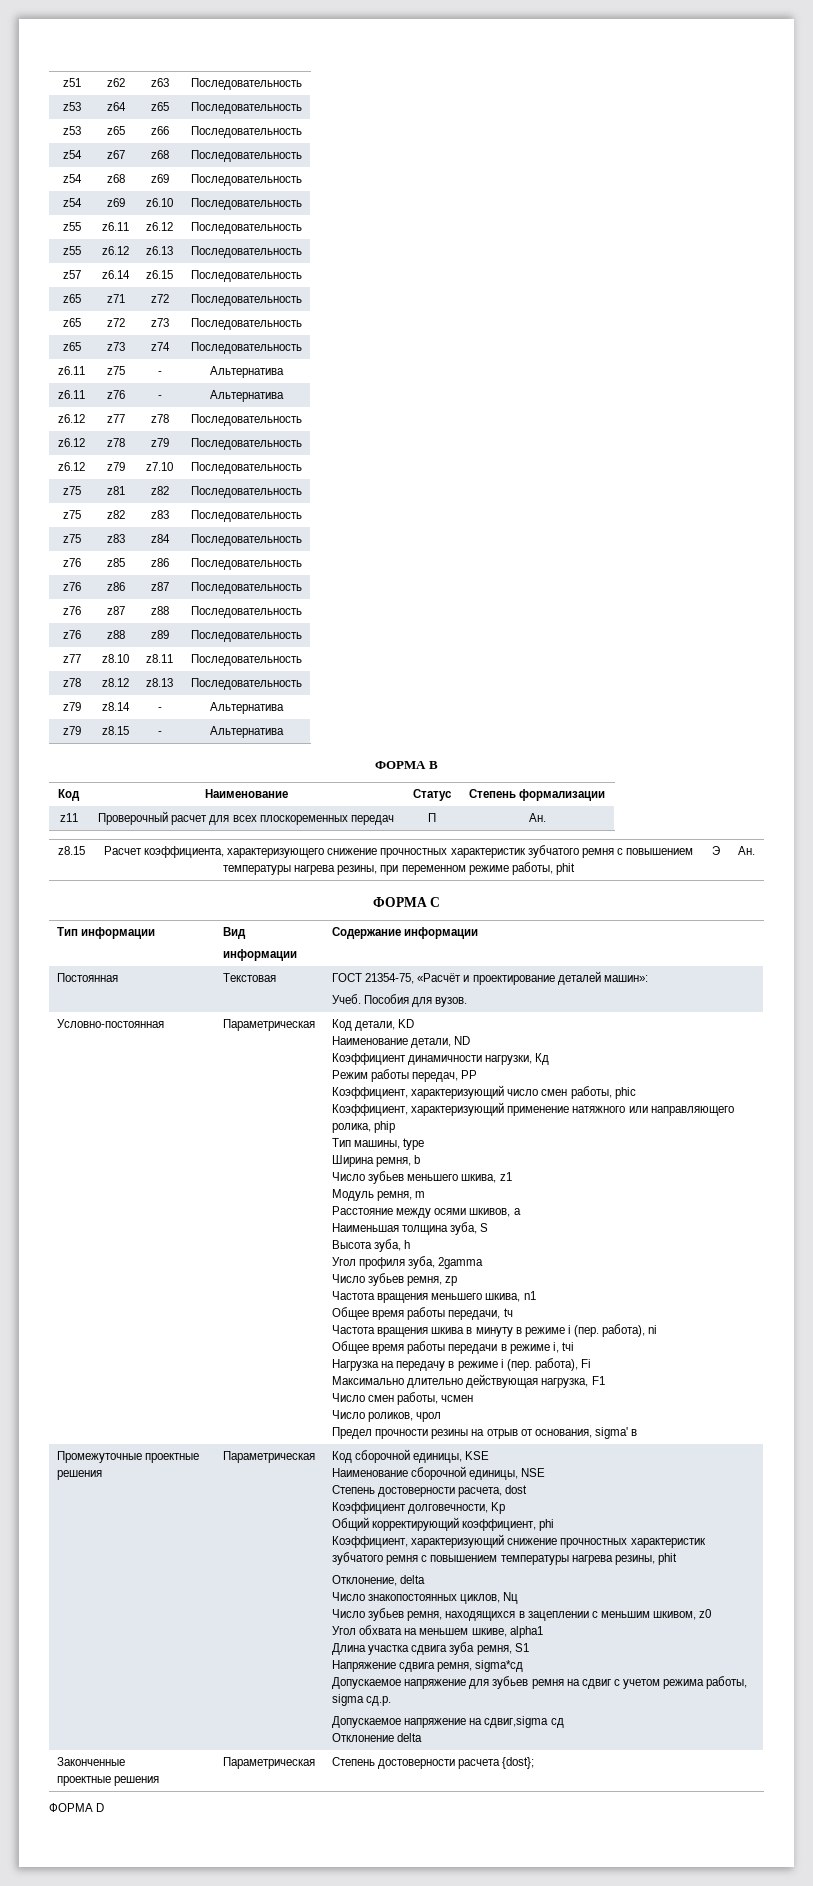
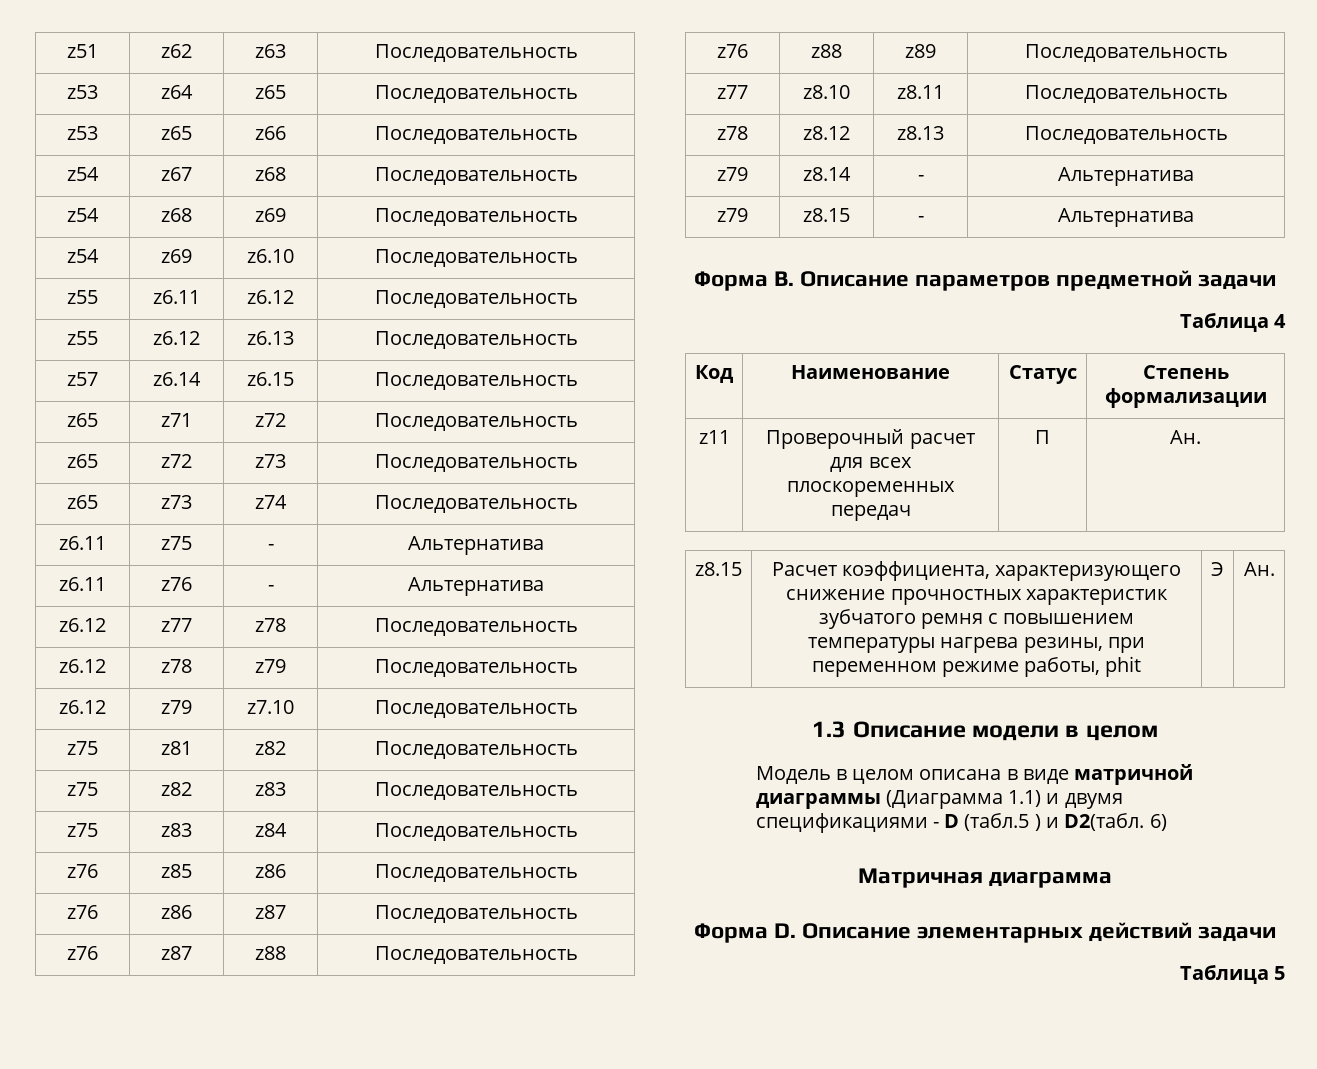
- ФОРМА B
+ Форма В. Описание параметров предметной задачи
+ Таблица 4
- ФОРМА С
- Тип информации | Вид
- информации | Содержание информации
- Постоянная | Текстовая | ГОСТ 21354-75, «Расчёт и проектирование деталей машин»:
- Учеб. Пособия для вузов.
- Условно-постоянная | Параметрическая | Код детали, KD
- Наименование детали, ND
- Коэффициент динамичности нагрузки, Кд
- Режим работы передач, РР
- Коэффициент, характеризующий число смен работы, phic
- Коэффициент, характеризующий применение натяжного или направляющего ролика, phip
- Тип машины, type
- Ширина ремня, b
- Число зубьев меньшего шкива, z1
- Модуль ремня, m
- Расстояние между осями шкивов, a
- Наименьшая толщина зуба, S
- Высота зуба, h
- Угол профиля зуба, 2gamma
- Число зубьев ремня, zp
- Частота вращения меньшего шкива, n1
- Общее время работы передачи, tч
- Частота вращения шкива в минуту в режиме i (пер. работа), ni
- Общее время работы передачи в режиме i, tчi
- Нагрузка на передачу в режиме i (пер. работа), Fi
- Максимально длительно действующая нагрузка, F1
- Число смен работы, чсмен
- Число роликов, чрол
- Предел прочности резины на отрыв от основания, sigma' в
- Промежуточные проектные решения | Параметрическая | Код сборочной единицы, KSE
- Наименование сборочной единицы, NSE
- Степень достоверности расчета, dost
- Коэффициент долговечности, Kp
- Общий корректирующий коэффициент, phi
- Коэффициент, характеризующий снижение прочностных характеристик зубчатого ремня с повышением температуры нагрева резины, phit
- Отклонение, delta
- Число знакопостоянных циклов, Nц
- Число зубьев ремня, находящихся в зацеплении с меньшим шкивом, z0
- Угол обхвата на меньшем шкиве, alpha1
- Длина участка сдвига зуба ремня, S1
- Напряжение сдвига ремня, sigma*сд
- Допускаемое напряжение для зубьев ремня на сдвиг с учетом режима работы, sigma сд.р.
- Допускаемое напряжение на сдвиг,sigma сд
- Отклонение delta
- Законченные
- проектные решения | Параметрическая | Степень достоверности расчета {dost};
- ФОРМА D
+ 1.3 Описание модели в целом
+ Модель в целом описана в виде матричной диаграммы (Диаграмма 1.1) и двумя спецификациями - D (табл.5 ) и D2(табл. 6)
+ Матричная диаграмма
+ Форма D. Описание элементарных действий задачи
+ Таблица 5

